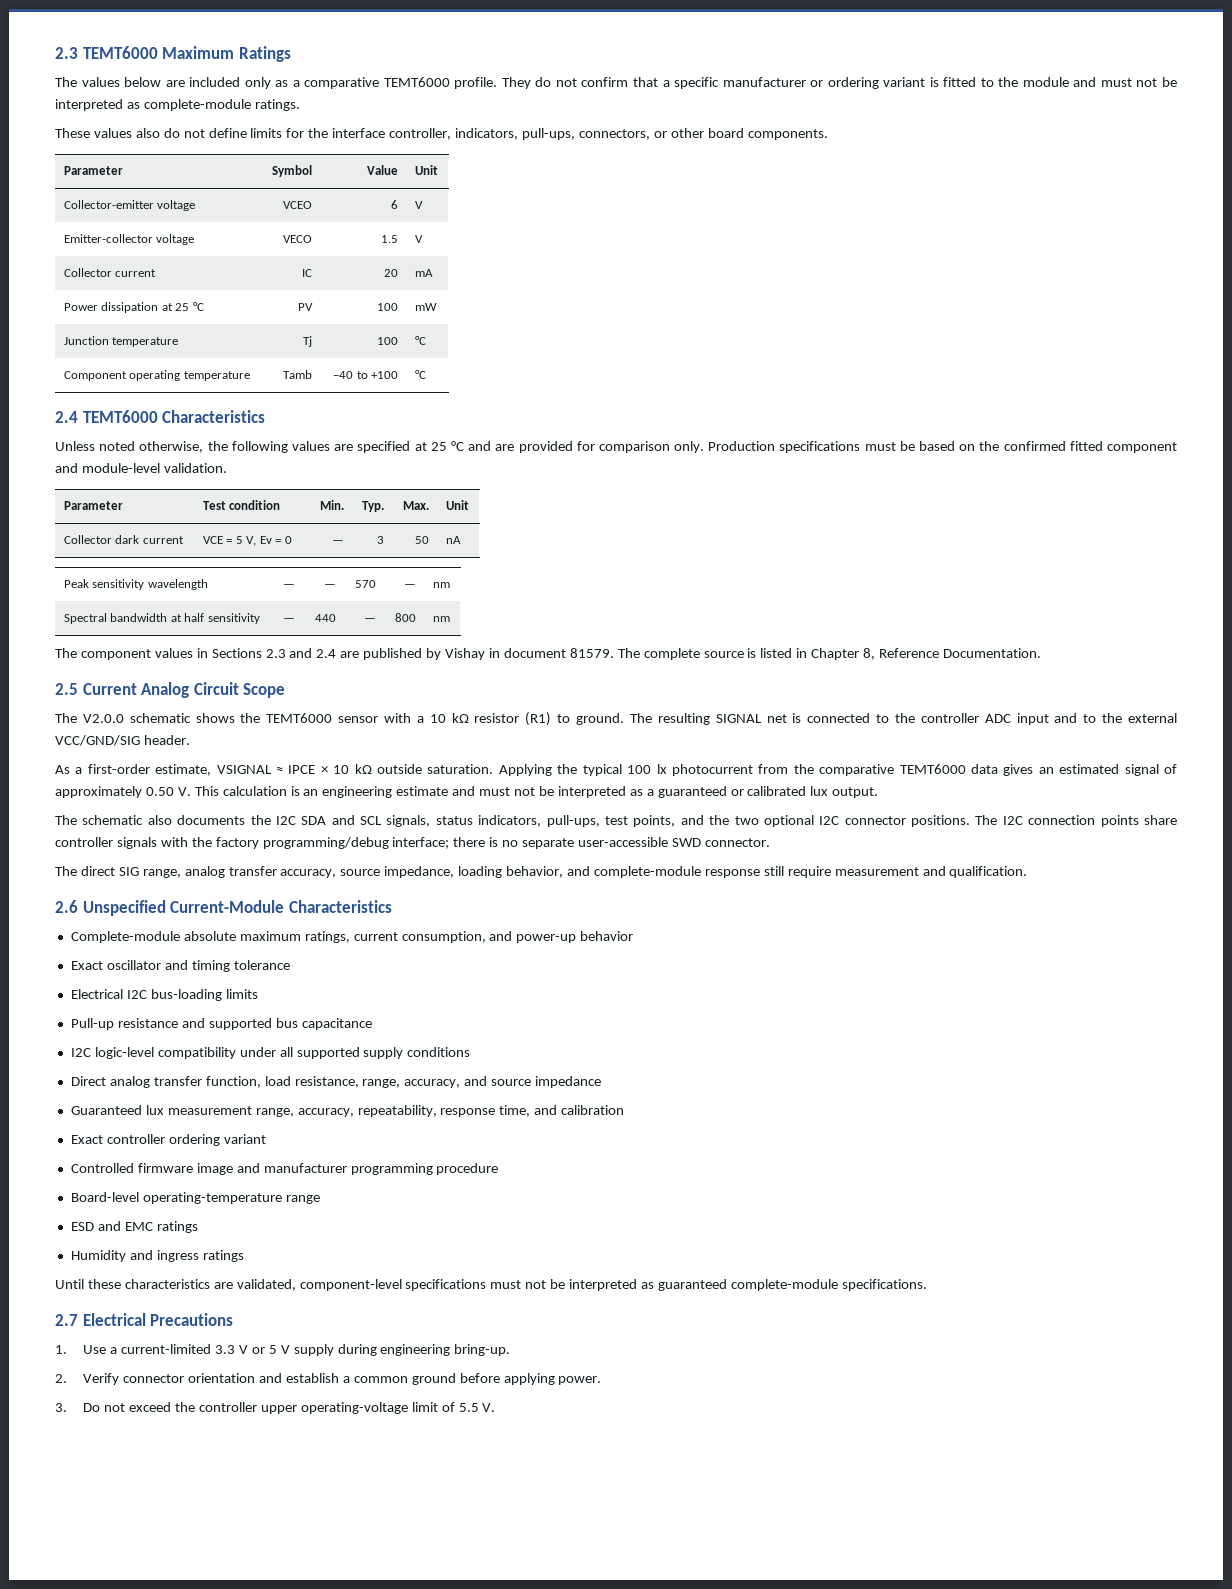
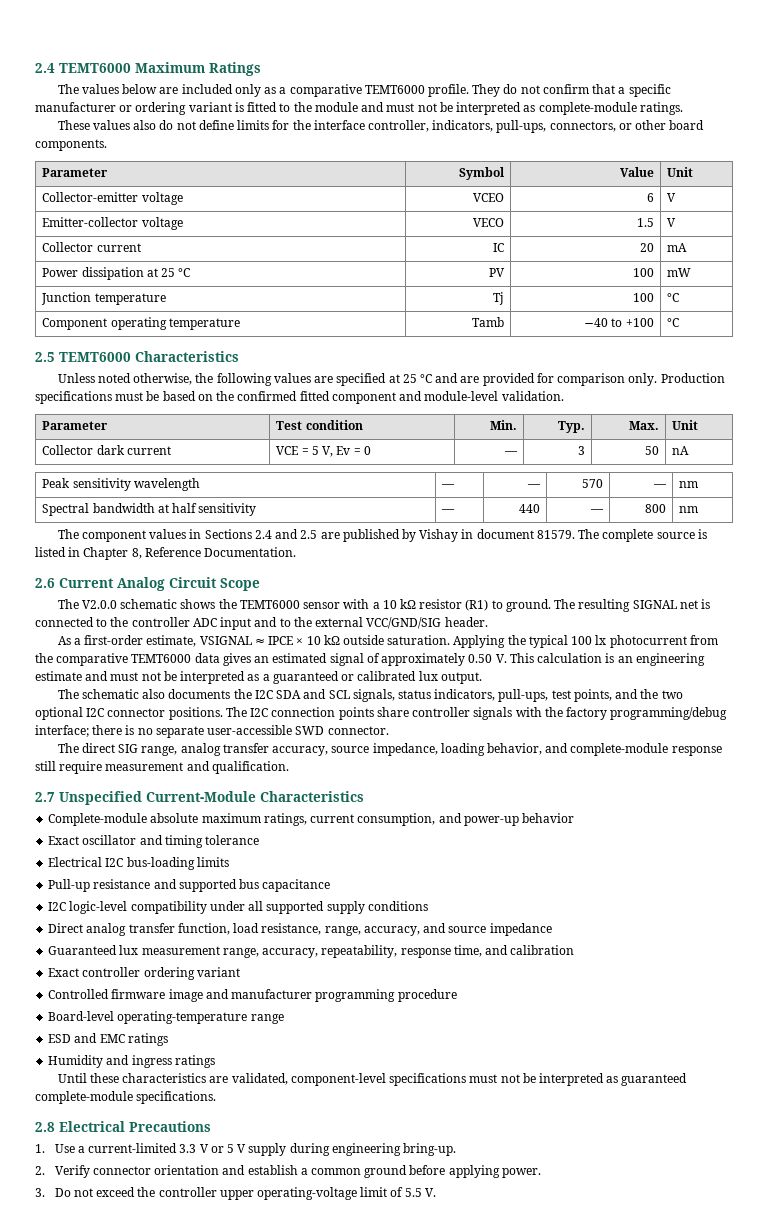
- 2.3 TEMT6000 Maximum Ratings
+ 2.4 TEMT6000 Maximum Ratings
- 2.4 TEMT6000 Characteristics
+ 2.5 TEMT6000 Characteristics
- The component values in Sections 2.3 and 2.4 are published by Vishay in document 81579.
+ The component values in Sections 2.4 and 2.5 are published by Vishay in document 81579.
- 2.5 Current Analog Circuit Scope
+ 2.6 Current Analog Circuit Scope
- 2.6 Unspecified Current-Module Characteristics
+ 2.7 Unspecified Current-Module Characteristics
- 2.7 Electrical Precautions
+ 2.8 Electrical Precautions

